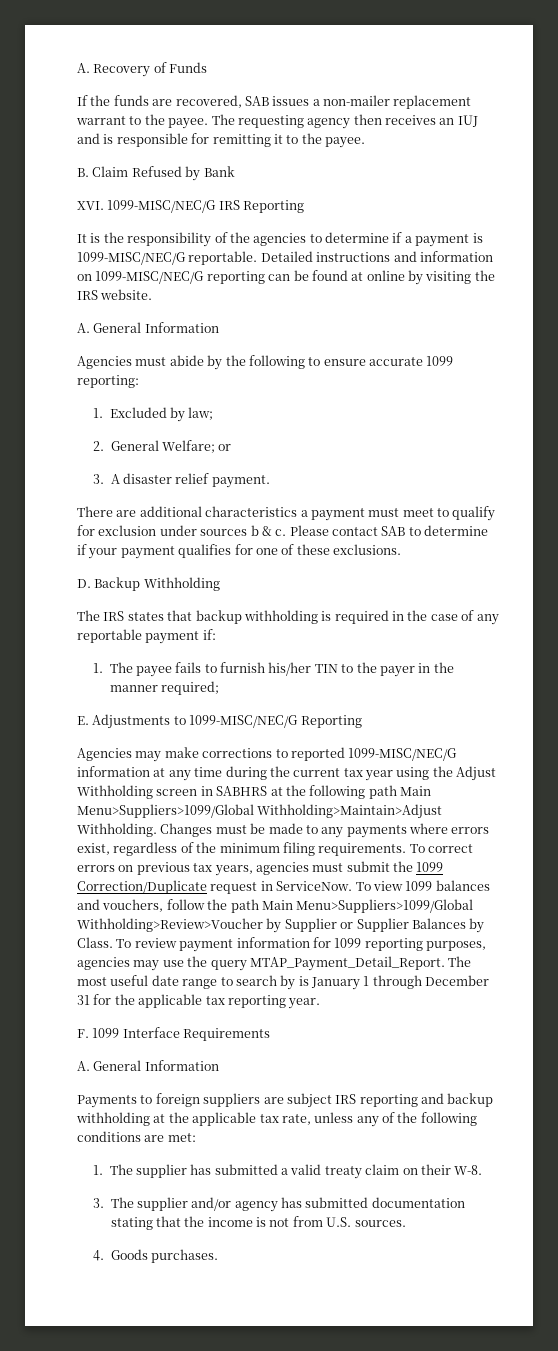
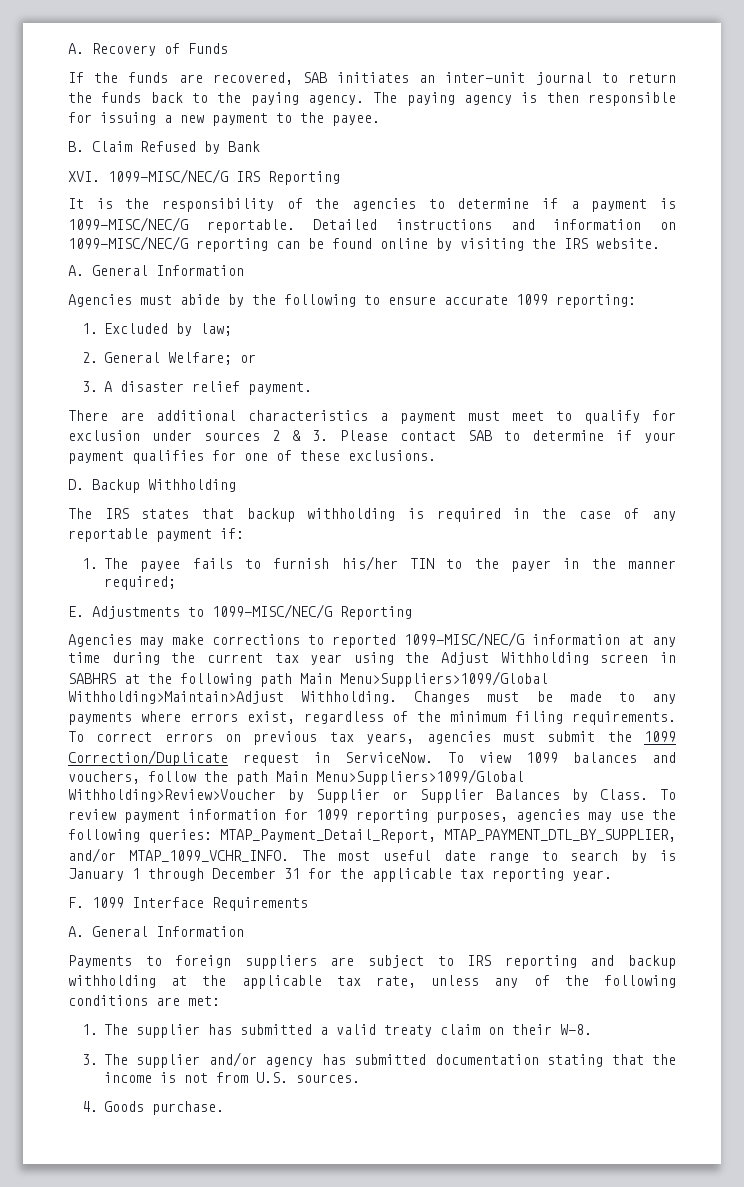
- If the funds are recovered, SAB issues a non-mailer replacement warrant to the payee. The requesting agency then receives an IUJ and is responsible for remitting it to the payee.
+ If the funds are recovered, SAB initiates an inter-unit journal to return the funds back to the paying agency. The paying agency is then responsible for issuing a new payment to the payee.
- Detailed instructions and information on 1099-MISC/NEC/G reporting can be found at online by visiting the IRS website.
+ Detailed instructions and information on 1099-MISC/NEC/G reporting can be found online by visiting the IRS website.
- There are additional characteristics a payment must meet to qualify for exclusion under sources b & c. Please contact SAB to determine if your payment qualifies for one of these exclusions.
+ There are additional characteristics a payment must meet to qualify for exclusion under sources 2 & 3. Please contact SAB to determine if your payment qualifies for one of these exclusions.
- To review payment information for 1099 reporting purposes, agencies may use the query MTAP_Payment_Detail_Report.
+ To review payment information for 1099 reporting purposes, agencies may use the following queries: MTAP_Payment_Detail_Report, MTAP_PAYMENT_DTL_BY_SUPPLIER, and/or MTAP_1099_VCHR_INFO.
- Payments to foreign suppliers are subject IRS reporting and backup withholding at the applicable tax rate, unless any of the following conditions are met:
+ Payments to foreign suppliers are subject to IRS reporting and backup withholding at the applicable tax rate, unless any of the following conditions are met:
- 4. Goods purchases.
+ 4. Goods purchase.

